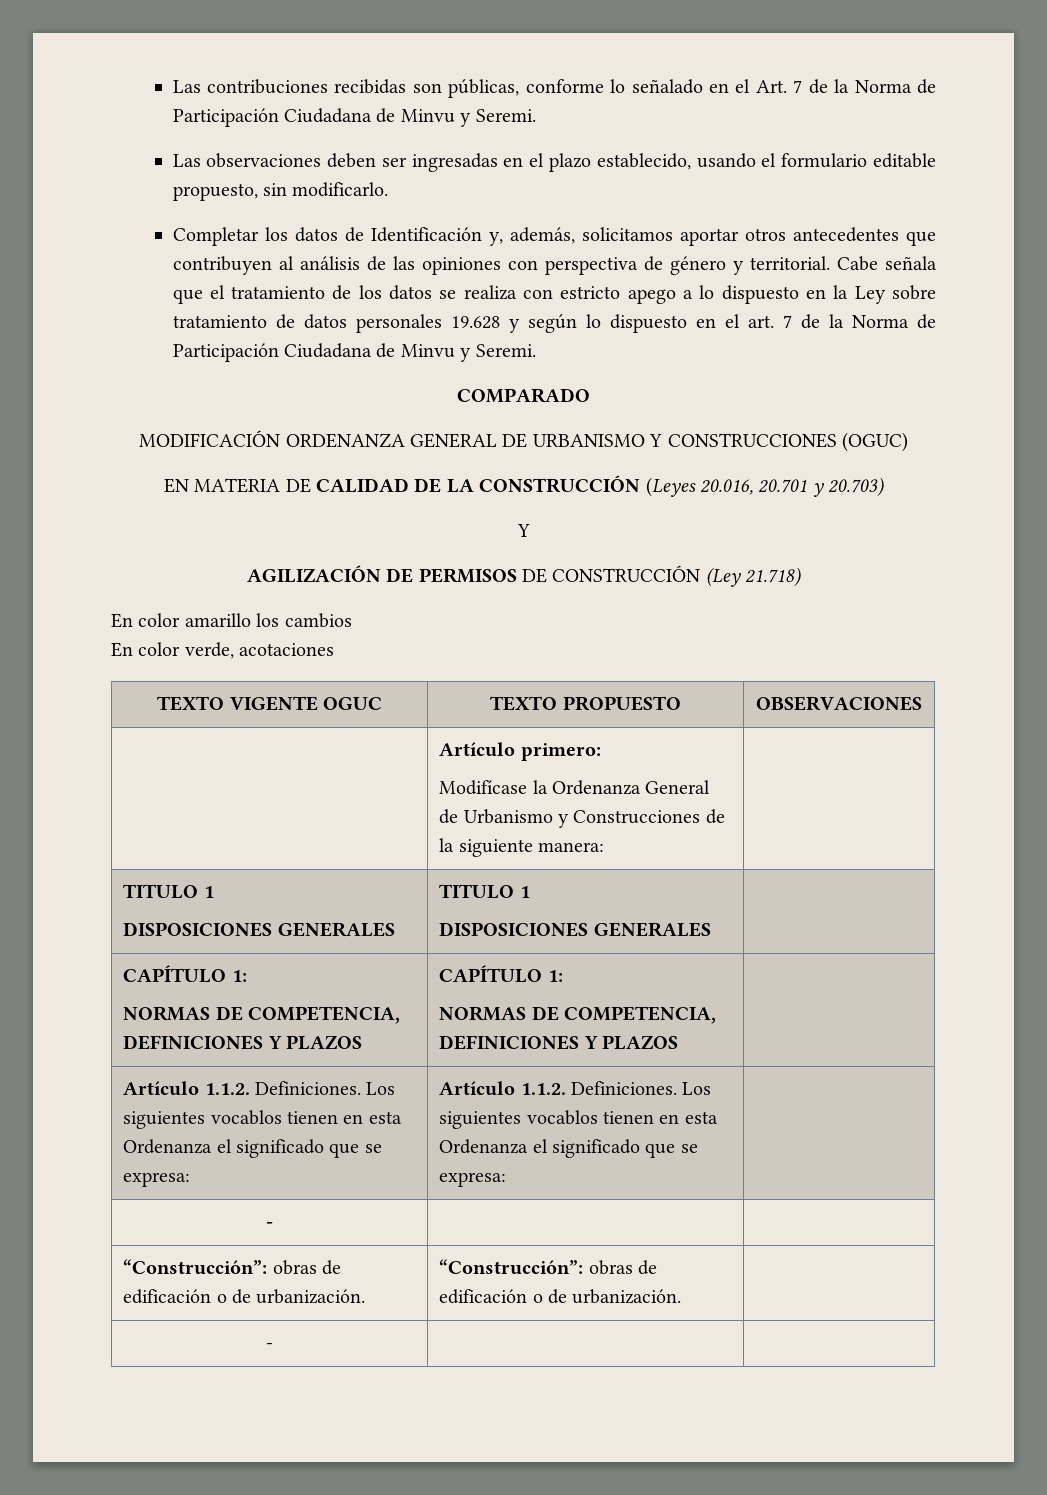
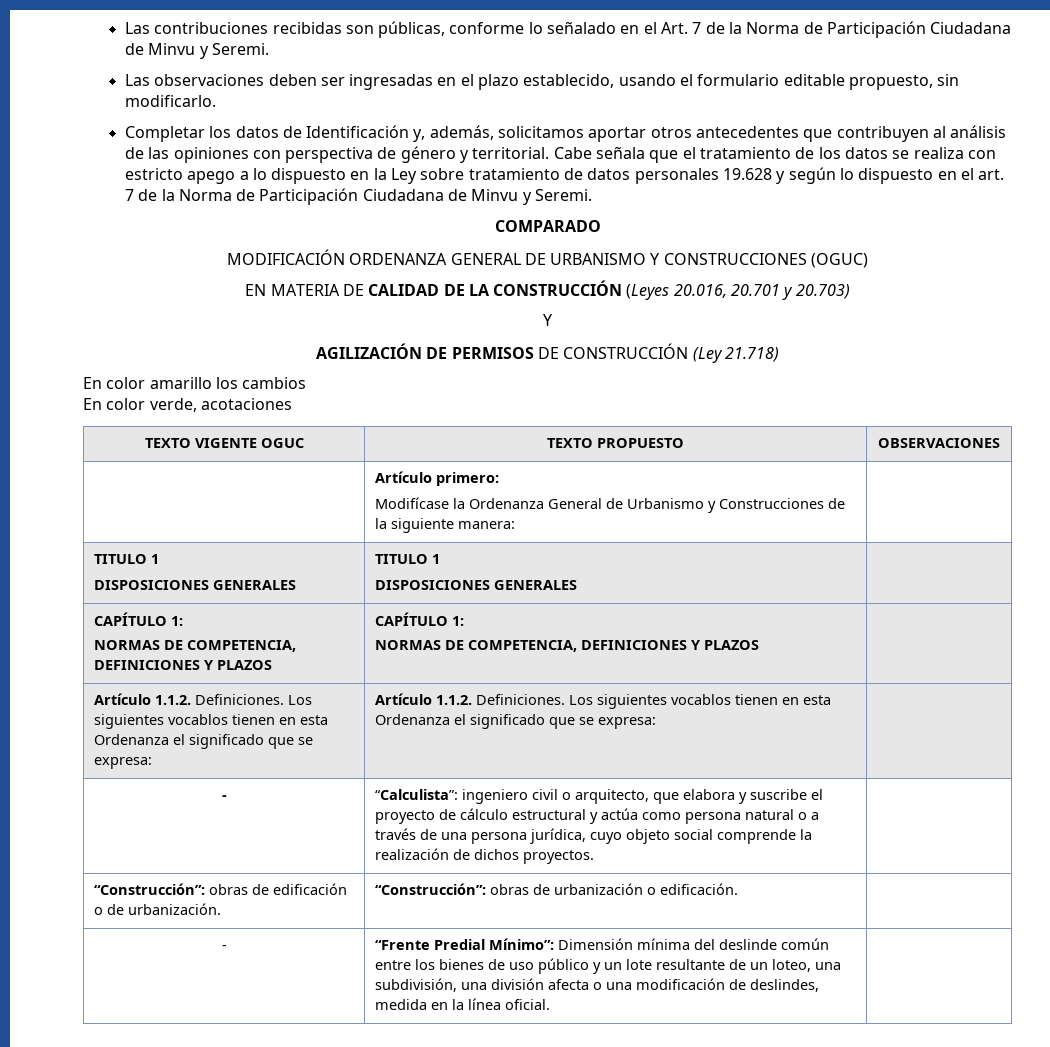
  Artículo 1.1.2. Definiciones. Los siguientes vocablos tienen en esta Ordenanza el significado que se expresa: | Artículo 1.1.2. Definiciones. Los siguientes vocablos tienen en esta Ordenanza el significado que se expresa: |
- - | |
+ - | “Calculista”: ingeniero civil o arquitecto, que elabora y suscribe el proyecto de cálculo estructural y actúa como persona natural o a través de una persona jurídica, cuyo objeto social comprende la realización de dichos proyectos. |
- “Construcción”: obras de edificación o de urbanización. | “Construcción”: obras de edificación o de urbanización. |
- - | |
+ “Construcción”: obras de edificación o de urbanización. | “Construcción”: obras de urbanización o edificación. |
+ - | “Frente Predial Mínimo”: Dimensión mínima del deslinde común entre los bienes de uso público y un lote resultante de un loteo, una subdivisión, una división afecta o una modificación de deslindes, medida en la línea oficial. |

